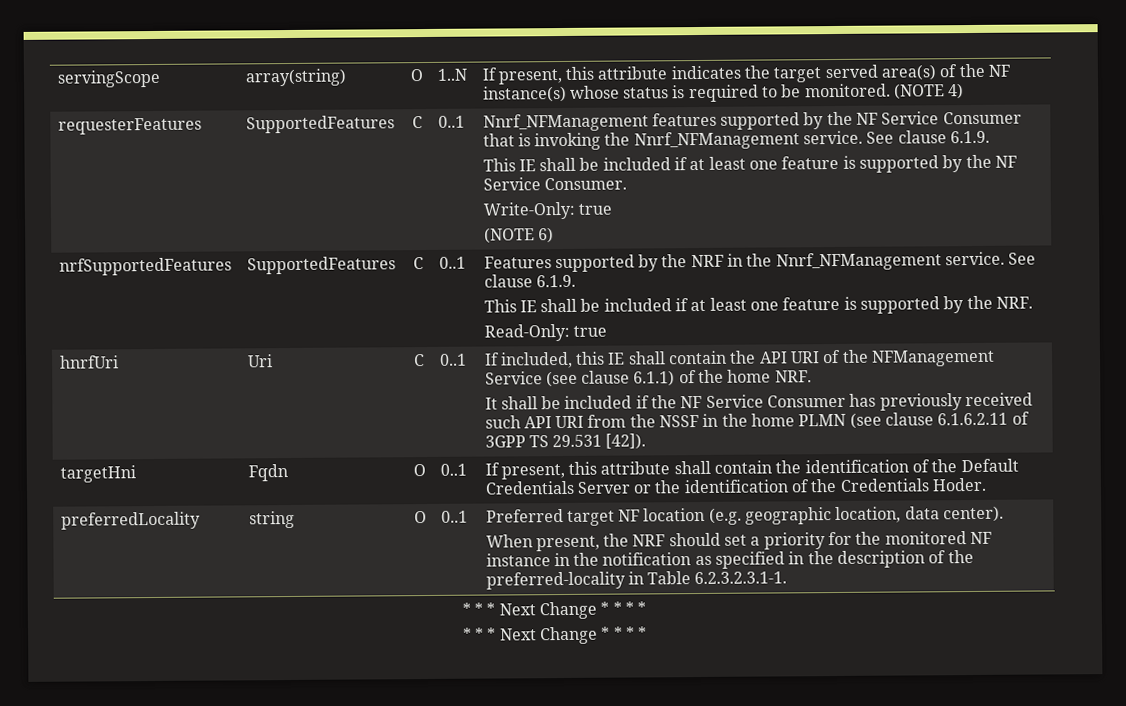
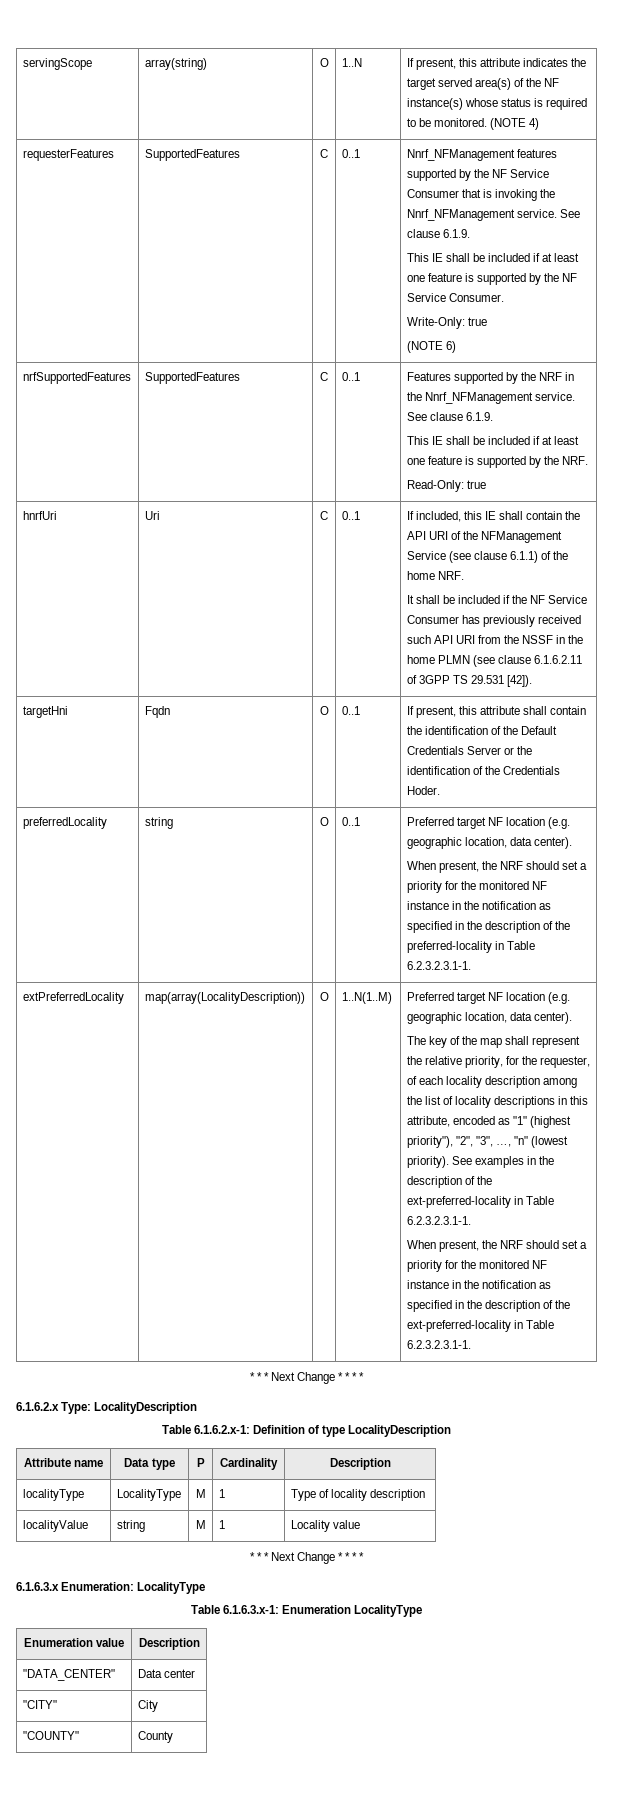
  preferredLocality | string | O | 0..1 | Preferred target NF location (e.g. geographic location, data center).
  When present, the NRF should set a priority for the monitored NF instance in the notification as specified in the description of the preferred-locality in Table 6.2.3.2.3.1-1.
+ extPreferredLocality | map(array(LocalityDescription)) | O | 1..N(1..M) | Preferred target NF location (e.g. geographic location, data center).
+ The key of the map shall represent the relative priority, for the requester, of each locality description among the list of locality descriptions in this attribute, encoded as "1" (highest priority"), "2", "3", …, "n" (lowest priority). See examples in the description of the ext-preferred-locality in Table 6.2.3.2.3.1-1.
+ When present, the NRF should set a priority for the monitored NF instance in the notification as specified in the description of the ext-preferred-locality in Table 6.2.3.2.3.1-1.
  * * * Next Change * * * *
+ 6.1.6.2.x Type: LocalityDescription
+ Table 6.1.6.2.x-1: Definition of type LocalityDescription
+ Attribute name | Data type | P | Cardinality | Description
+ localityType | LocalityType | M | 1 | Type of locality description
+ localityValue | string | M | 1 | Locality value
  * * * Next Change * * * *
+ 6.1.6.3.x Enumeration: LocalityType
+ Table 6.1.6.3.x-1: Enumeration LocalityType
+ Enumeration value | Description
+ "DATA_CENTER" | Data center
+ "CITY" | City
+ "COUNTY" | County

